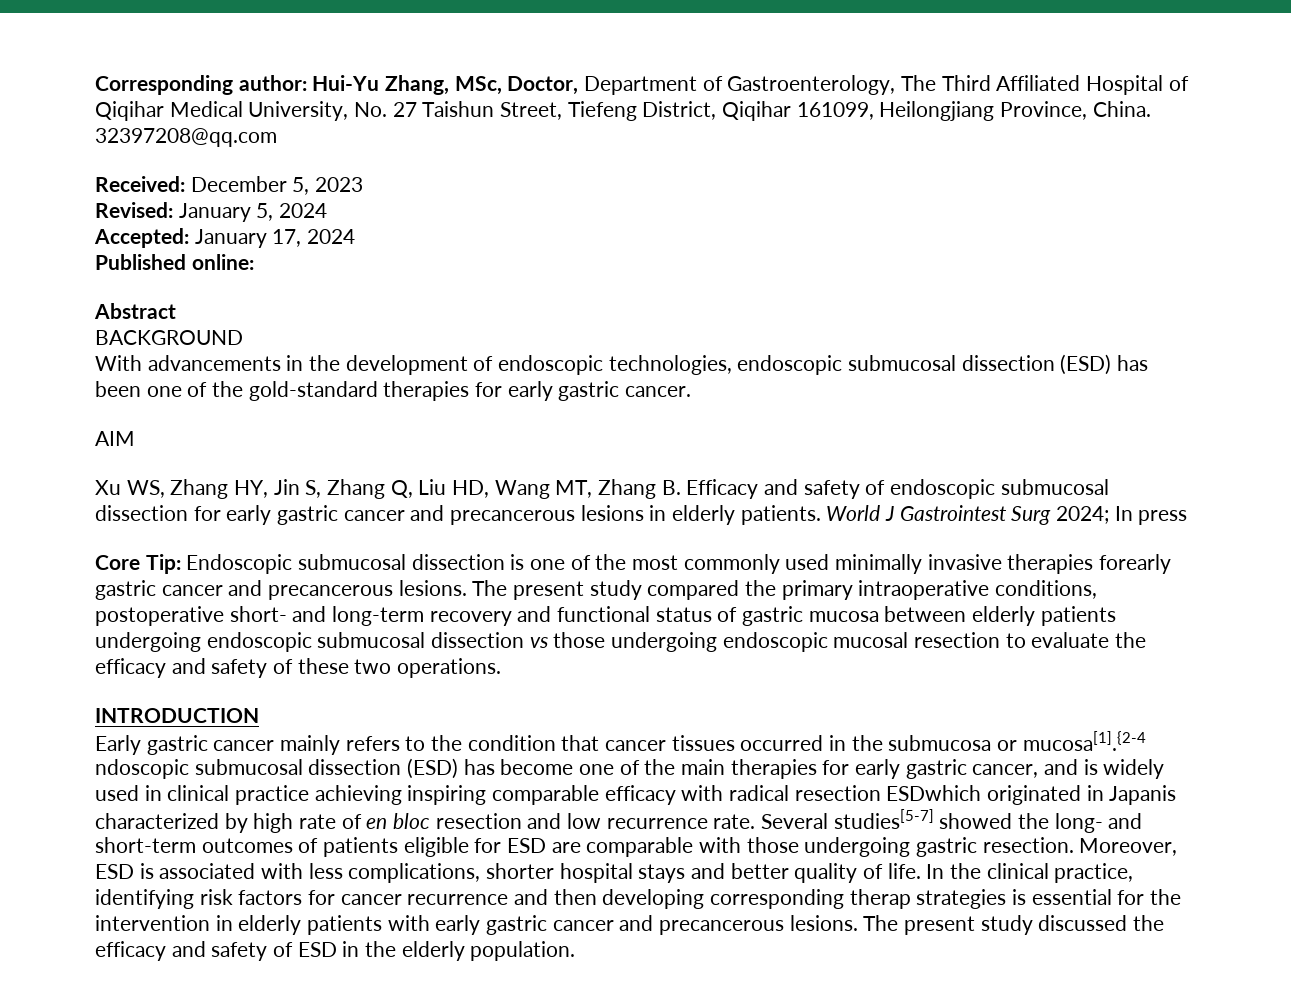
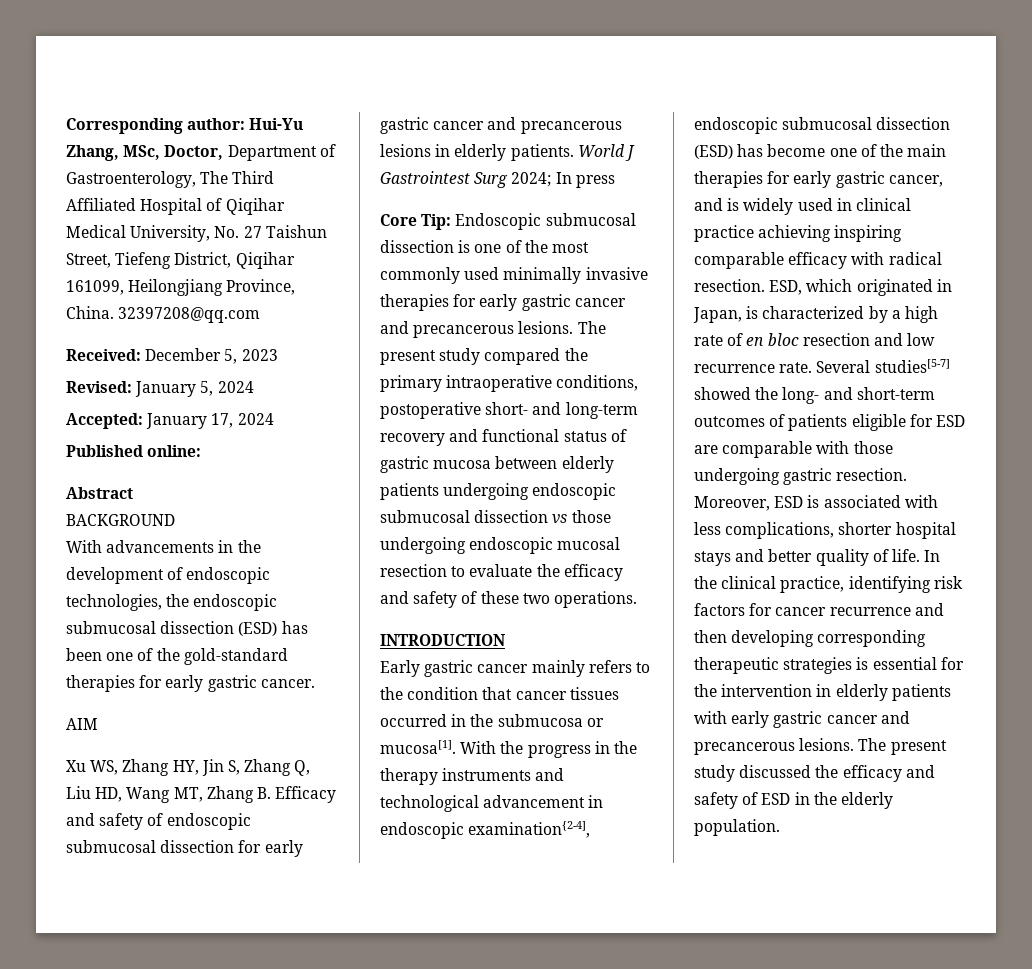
- With advancements in the development of endoscopic technologies, endoscopic submucosal dissection (ESD) has been one of the gold-standard therapies for early gastric cancer.
+ With advancements in the development of endoscopic technologies, the endoscopic submucosal dissection (ESD) has been one of the gold-standard therapies for early gastric cancer.
- Core Tip: Endoscopic submucosal dissection is one of the most commonly used minimally invasive therapies forearly gastric cancer and precancerous lesions.
+ Core Tip: Endoscopic submucosal dissection is one of the most commonly used minimally invasive therapies for early gastric cancer and precancerous lesions.
- Early gastric cancer mainly refers to the condition that cancer tissues occurred in the submucosa or mucosa[1].{2-4 ndoscopic submucosal dissection (ESD) has become one of the main therapies for early gastric cancer, and is widely used in clinical practice achieving inspiring comparable efficacy with radical resection ESDwhich originated in Japanis characterized by high rate of en bloc resection and low recurrence rate.
+ Early gastric cancer mainly refers to the condition that cancer tissues occurred in the submucosa or mucosa[1]. With the progress in the therapy instruments and technological advancement in endoscopic examination{2-4], endoscopic submucosal dissection (ESD) has become one of the main therapies for early gastric cancer, and is widely used in clinical practice achieving inspiring comparable efficacy with radical resection. ESD, which originated in Japan, is characterized by a high rate of en bloc resection and low recurrence rate.
- In the clinical practice, identifying risk factors for cancer recurrence and then developing corresponding therap strategies is essential for the intervention in elderly patients with early gastric cancer and precancerous lesions.
+ In the clinical practice, identifying risk factors for cancer recurrence and then developing corresponding therapeutic strategies is essential for the intervention in elderly patients with early gastric cancer and precancerous lesions.

